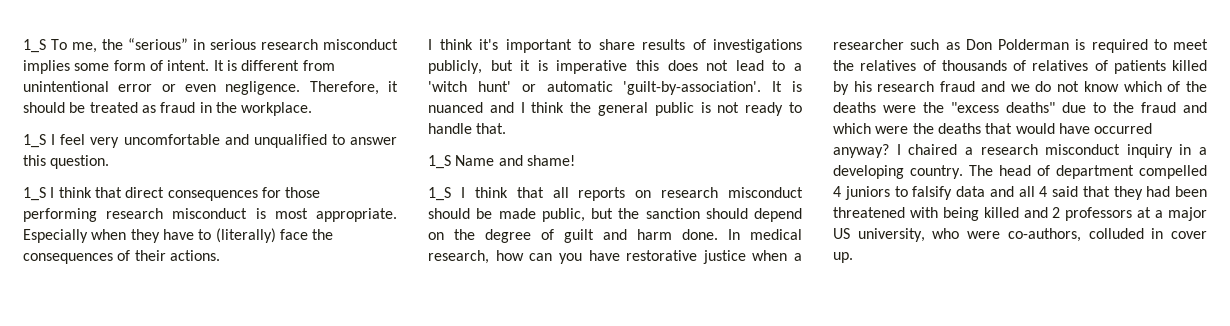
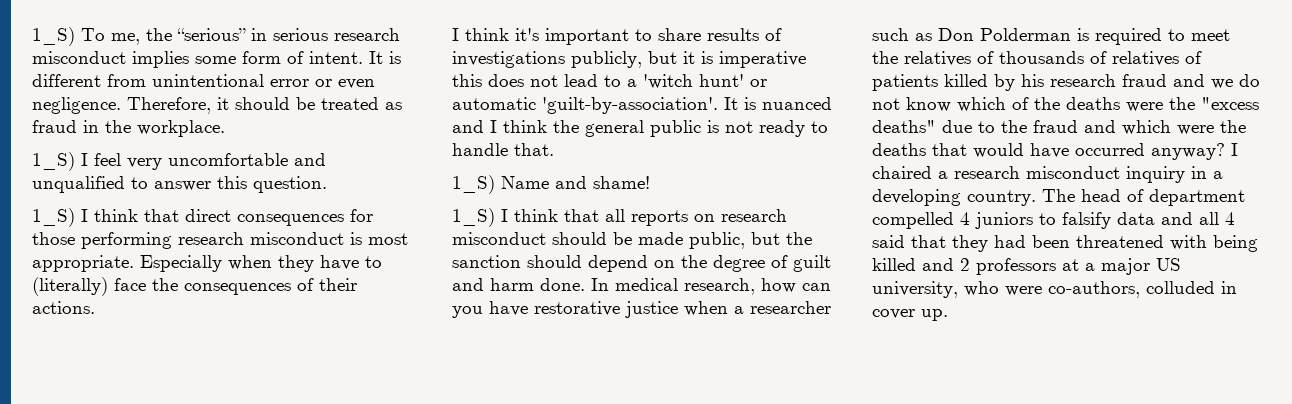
- 1_S To me, the “serious” in serious research misconduct implies some form of intent.
+ 1_S) To me, the “serious” in serious research misconduct implies some form of intent.
- 1_S I feel very uncomfortable and unqualified to answer this question.
+ 1_S) I feel very uncomfortable and unqualified to answer this question.
- 1_S I think that direct consequences for those performing research misconduct is most appropriate.
+ 1_S) I think that direct consequences for those performing research misconduct is most appropriate.
- 1_S Name and shame!
+ 1_S) Name and shame!
- 1_S I think that all reports on research misconduct should be made public, but the sanction should depend on the degree of guilt and harm done.
+ 1_S) I think that all reports on research misconduct should be made public, but the sanction should depend on the degree of guilt and harm done.

